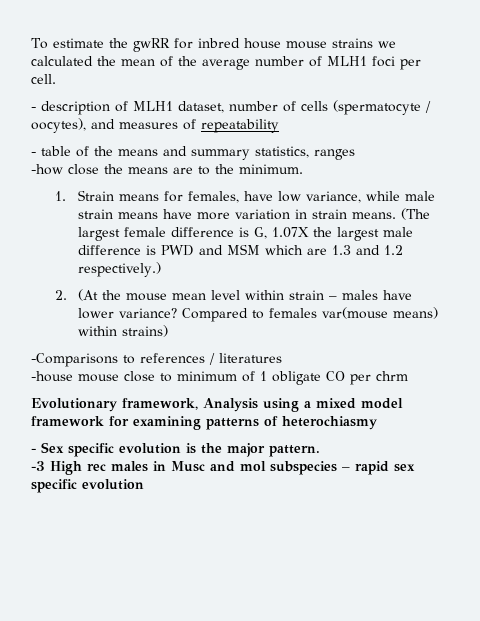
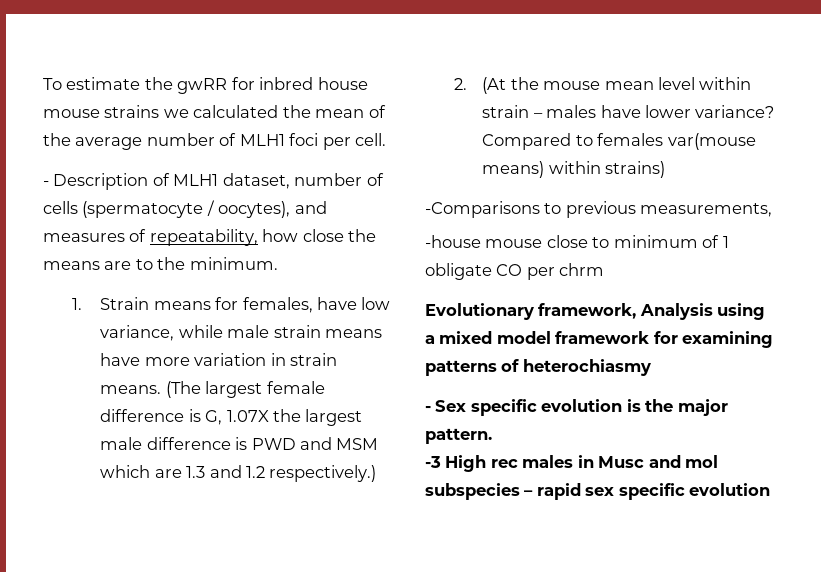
- - description of MLH1 dataset, number of cells (spermatocyte / oocytes), and measures of repeatability
- - table of the means and summary statistics, ranges
- -how close the means are to the minimum.
+ - Description of MLH1 dataset, number of cells (spermatocyte / oocytes), and measures of repeatability, how close the means are to the minimum.
- -Comparisons to references / literatures
+ -Comparisons to previous measurements,

